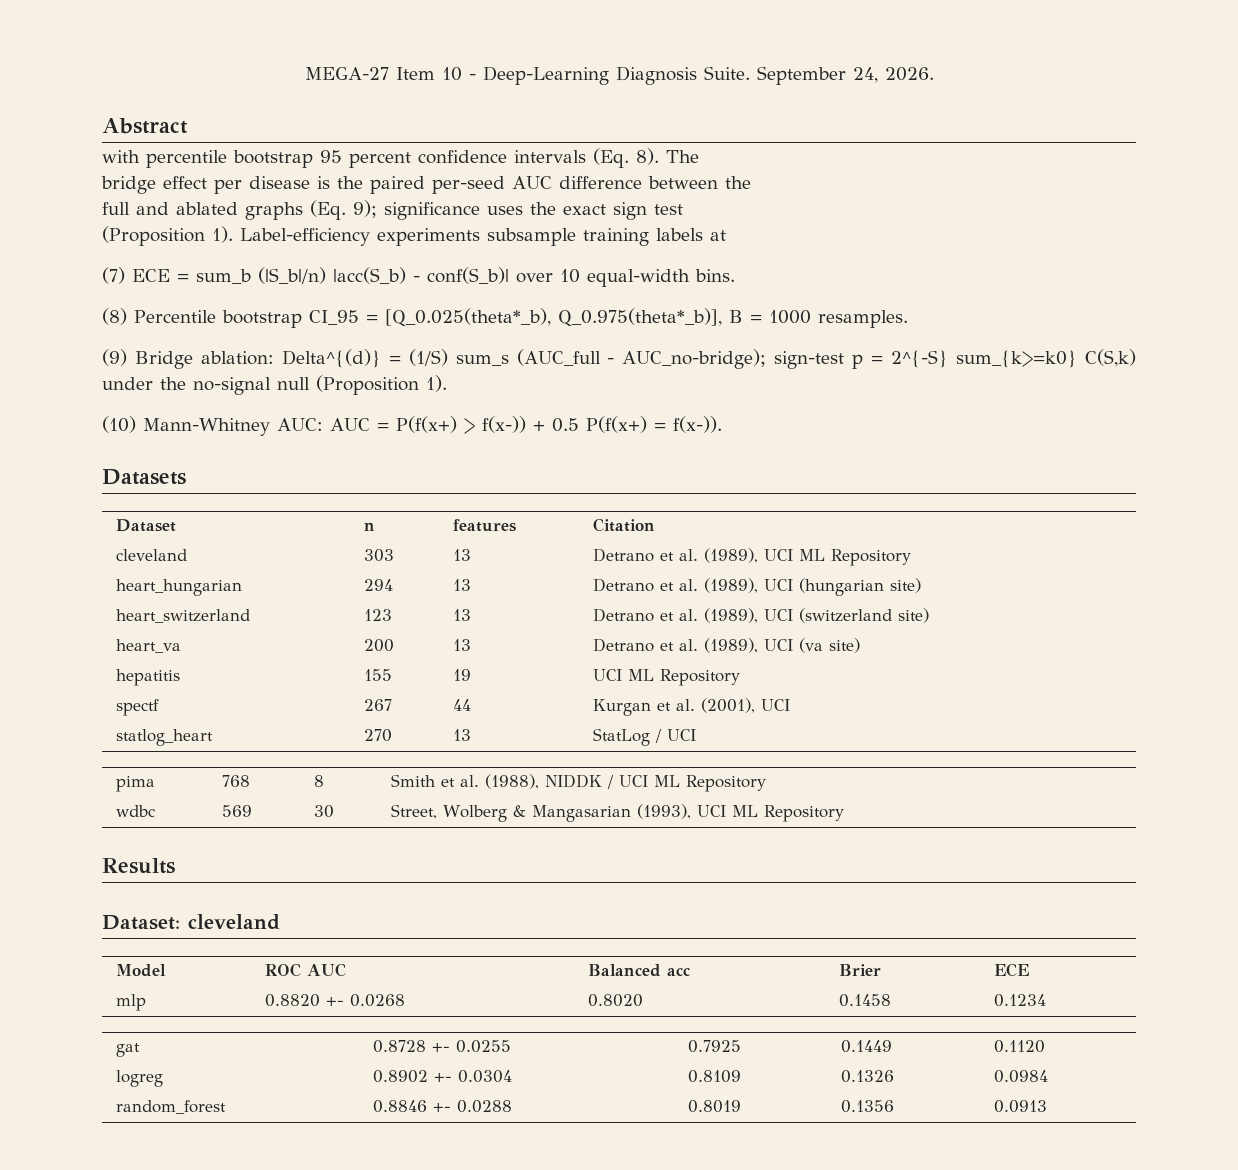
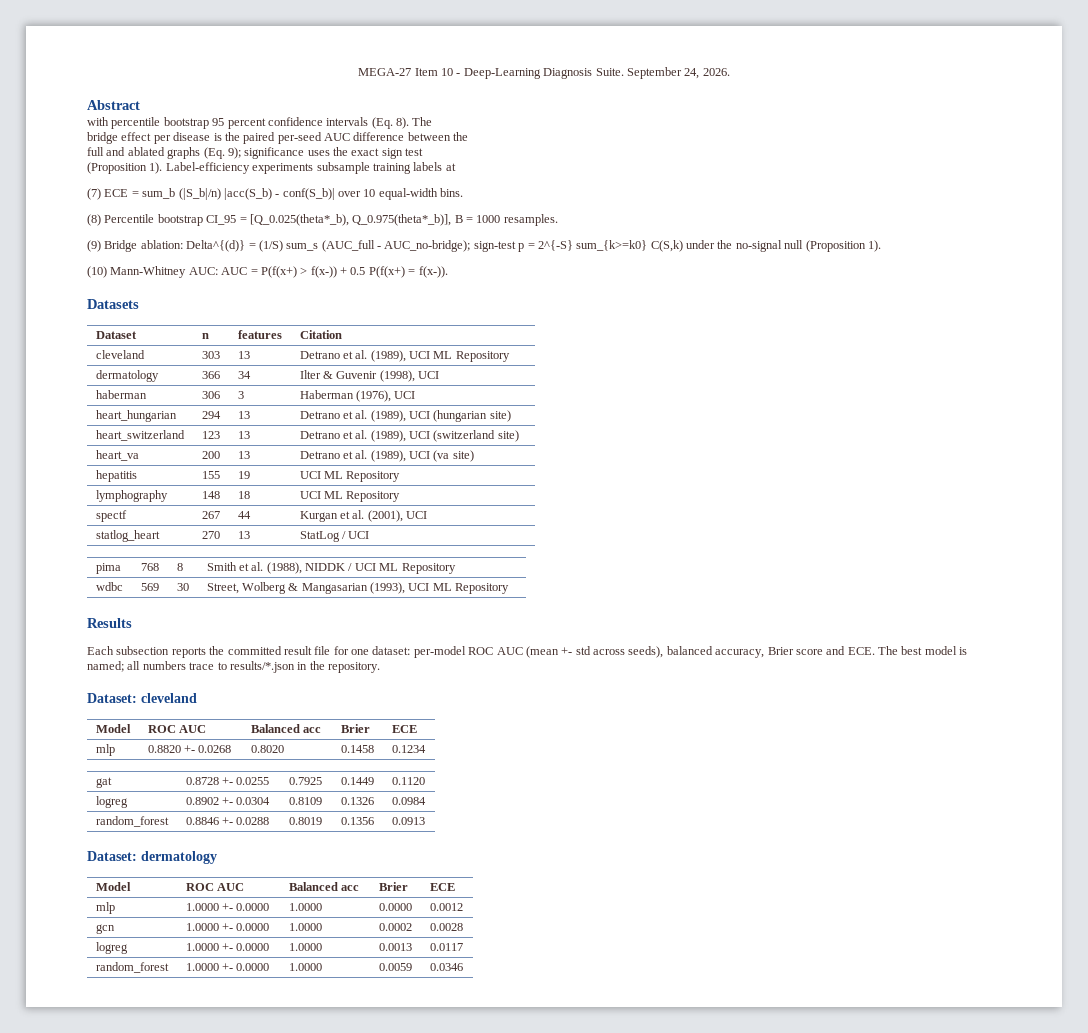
+ dermatology | 366 | 34 | Ilter & Guvenir (1998), UCI
+ haberman | 306 | 3 | Haberman (1976), UCI
+ lymphography | 148 | 18 | UCI ML Repository
+ Each subsection reports the committed result file for one dataset: per-model ROC AUC (mean +- std across seeds), balanced accuracy, Brier score and ECE. The best model is named; all numbers trace to results/*.json in the repository.
+ Dataset: dermatology
+ Model | ROC AUC | Balanced acc | Brier | ECE
+ mlp | 1.0000 +- 0.0000 | 1.0000 | 0.0000 | 0.0012
+ gcn | 1.0000 +- 0.0000 | 1.0000 | 0.0002 | 0.0028
+ logreg | 1.0000 +- 0.0000 | 1.0000 | 0.0013 | 0.0117
+ random_forest | 1.0000 +- 0.0000 | 1.0000 | 0.0059 | 0.0346

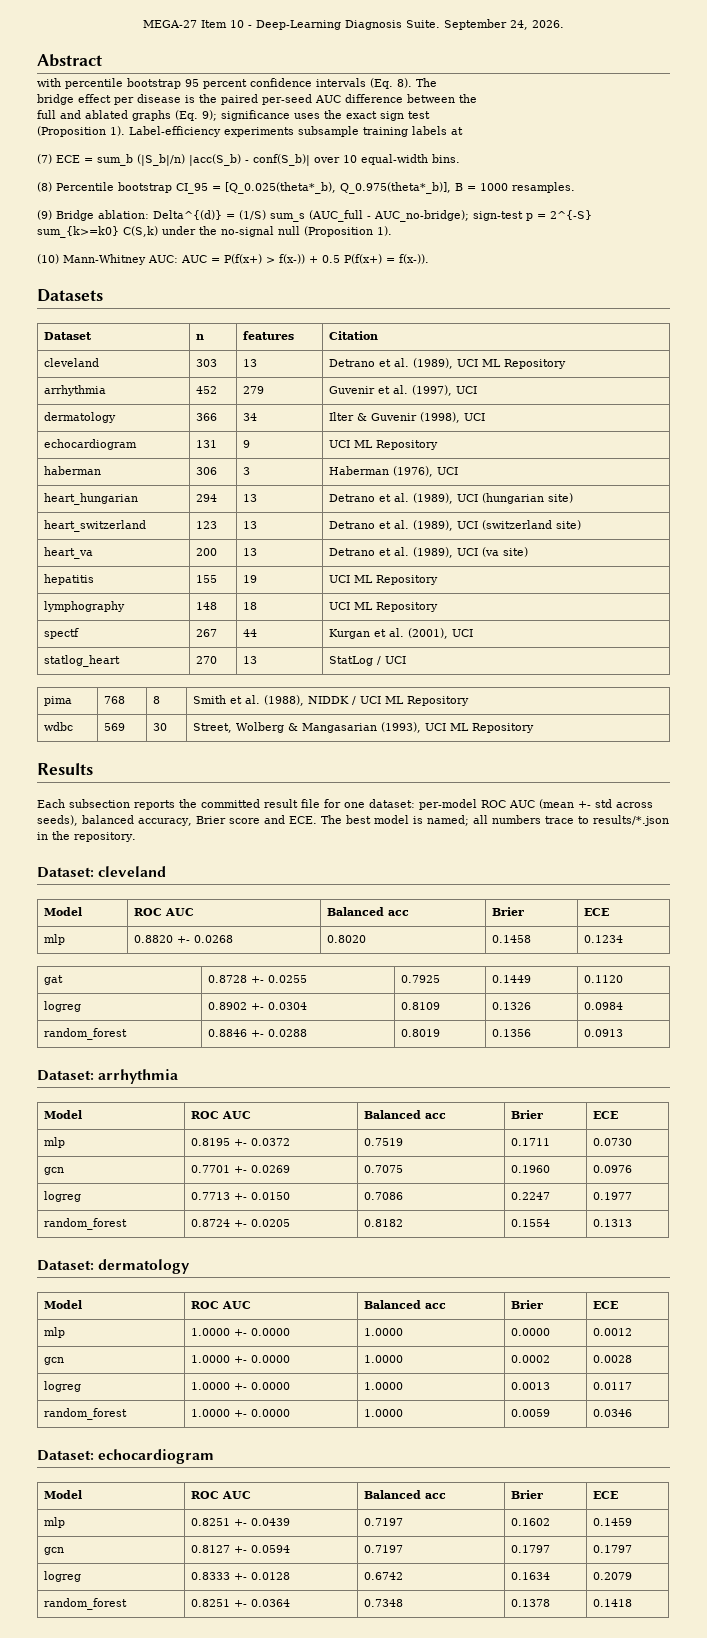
+ arrhythmia | 452 | 279 | Guvenir et al. (1997), UCI
+ echocardiogram | 131 | 9 | UCI ML Repository
+ Dataset: arrhythmia
+ Model | ROC AUC | Balanced acc | Brier | ECE
+ mlp | 0.8195 +- 0.0372 | 0.7519 | 0.1711 | 0.0730
+ gcn | 0.7701 +- 0.0269 | 0.7075 | 0.1960 | 0.0976
+ logreg | 0.7713 +- 0.0150 | 0.7086 | 0.2247 | 0.1977
+ random_forest | 0.8724 +- 0.0205 | 0.8182 | 0.1554 | 0.1313
+ Dataset: echocardiogram
+ Model | ROC AUC | Balanced acc | Brier | ECE
+ mlp | 0.8251 +- 0.0439 | 0.7197 | 0.1602 | 0.1459
+ gcn | 0.8127 +- 0.0594 | 0.7197 | 0.1797 | 0.1797
+ logreg | 0.8333 +- 0.0128 | 0.6742 | 0.1634 | 0.2079
+ random_forest | 0.8251 +- 0.0364 | 0.7348 | 0.1378 | 0.1418

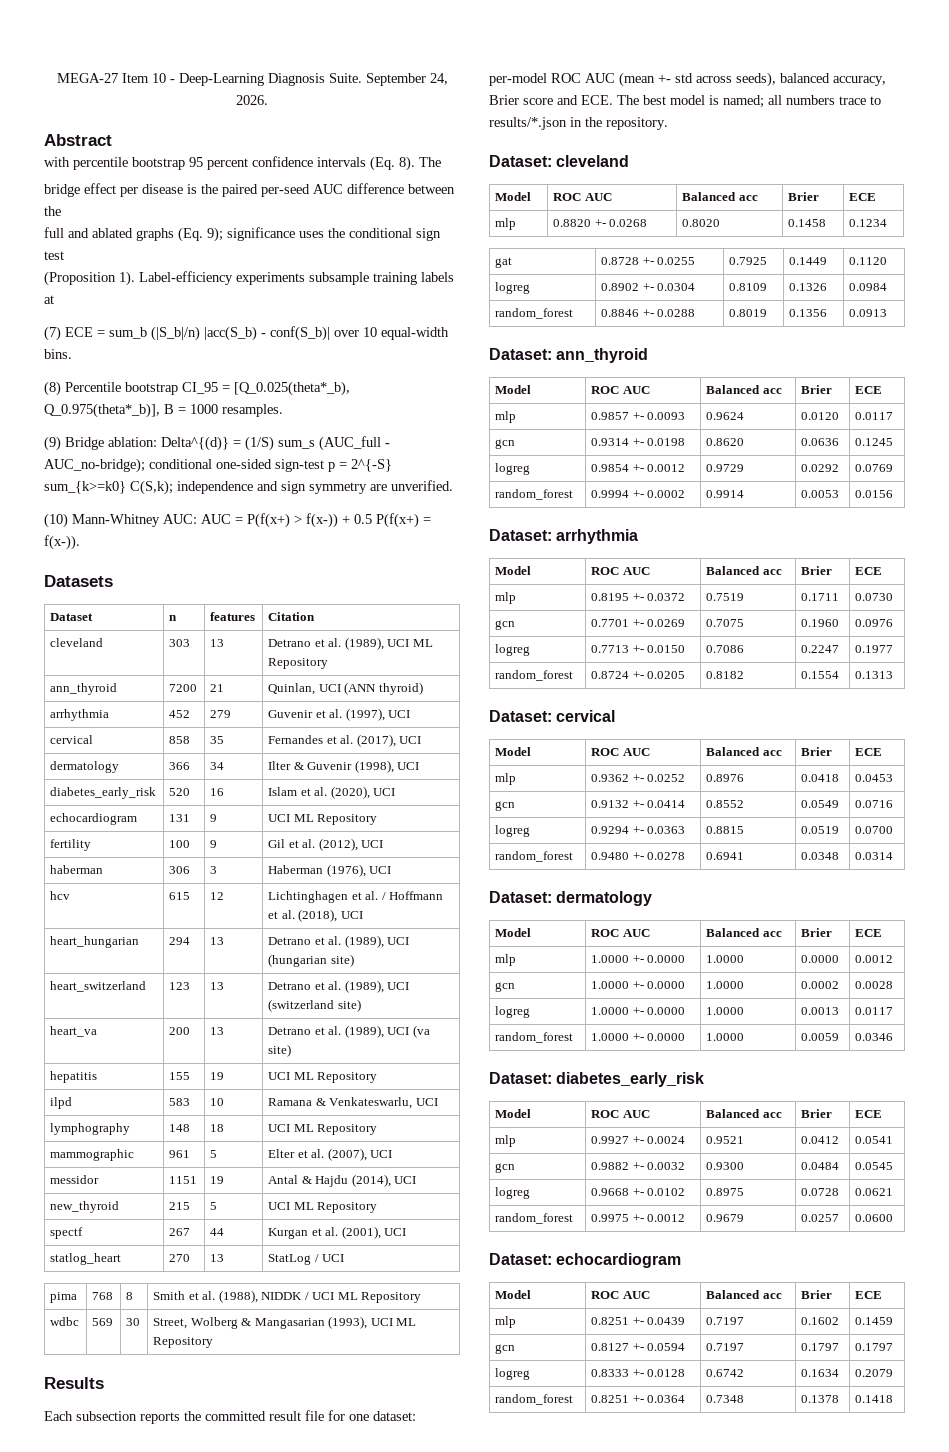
- full and ablated graphs (Eq. 9); significance uses the exact sign test
+ full and ablated graphs (Eq. 9); significance uses the conditional sign test
- (9) Bridge ablation: Delta^{(d)} = (1/S) sum_s (AUC_full - AUC_no-bridge); sign-test p = 2^{-S} sum_{k>=k0} C(S,k) under the no-signal null (Proposition 1).
+ (9) Bridge ablation: Delta^{(d)} = (1/S) sum_s (AUC_full - AUC_no-bridge); conditional one-sided sign-test p = 2^{-S} sum_{k>=k0} C(S,k); independence and sign symmetry are unverified.
+ ann_thyroid | 7200 | 21 | Quinlan, UCI (ANN thyroid)
+ cervical | 858 | 35 | Fernandes et al. (2017), UCI
+ diabetes_early_risk | 520 | 16 | Islam et al. (2020), UCI
+ fertility | 100 | 9 | Gil et al. (2012), UCI
+ hcv | 615 | 12 | Lichtinghagen et al. / Hoffmann et al. (2018), UCI
+ ilpd | 583 | 10 | Ramana & Venkateswarlu, UCI
+ mammographic | 961 | 5 | Elter et al. (2007), UCI
+ messidor | 1151 | 19 | Antal & Hajdu (2014), UCI
+ new_thyroid | 215 | 5 | UCI ML Repository
+ Dataset: ann_thyroid
+ Model | ROC AUC | Balanced acc | Brier | ECE
+ mlp | 0.9857 +- 0.0093 | 0.9624 | 0.0120 | 0.0117
+ gcn | 0.9314 +- 0.0198 | 0.8620 | 0.0636 | 0.1245
+ logreg | 0.9854 +- 0.0012 | 0.9729 | 0.0292 | 0.0769
+ random_forest | 0.9994 +- 0.0002 | 0.9914 | 0.0053 | 0.0156
+ Dataset: cervical
+ Model | ROC AUC | Balanced acc | Brier | ECE
+ mlp | 0.9362 +- 0.0252 | 0.8976 | 0.0418 | 0.0453
+ gcn | 0.9132 +- 0.0414 | 0.8552 | 0.0549 | 0.0716
+ logreg | 0.9294 +- 0.0363 | 0.8815 | 0.0519 | 0.0700
+ random_forest | 0.9480 +- 0.0278 | 0.6941 | 0.0348 | 0.0314
+ Dataset: diabetes_early_risk
+ Model | ROC AUC | Balanced acc | Brier | ECE
+ mlp | 0.9927 +- 0.0024 | 0.9521 | 0.0412 | 0.0541
+ gcn | 0.9882 +- 0.0032 | 0.9300 | 0.0484 | 0.0545
+ logreg | 0.9668 +- 0.0102 | 0.8975 | 0.0728 | 0.0621
+ random_forest | 0.9975 +- 0.0012 | 0.9679 | 0.0257 | 0.0600

